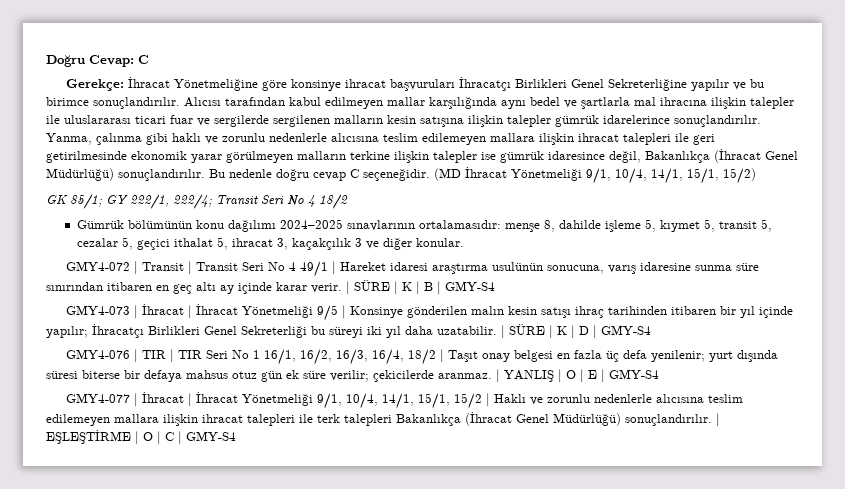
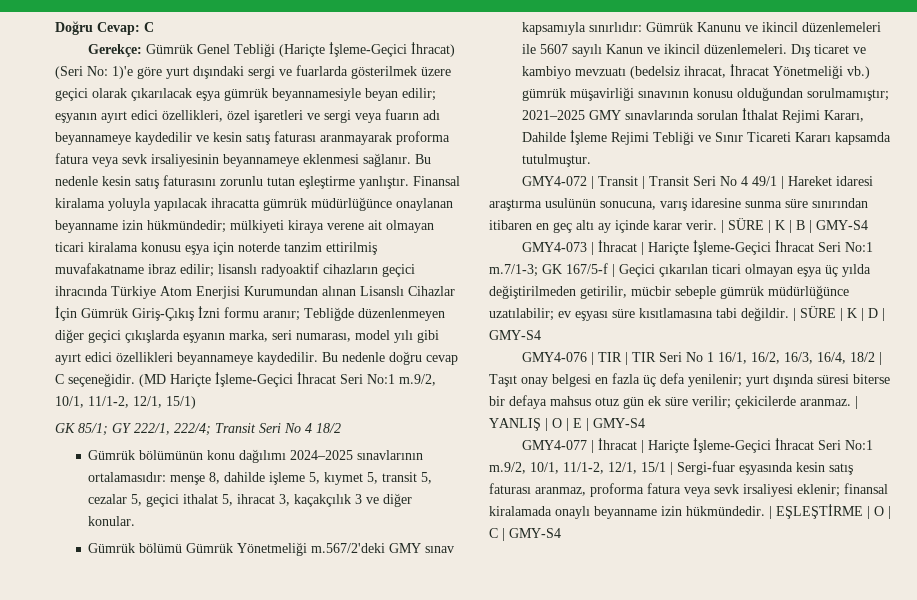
- Gerekçe: İhracat Yönetmeliğine göre konsinye ihracat başvuruları İhracatçı Birlikleri Genel Sekreterliğine yapılır ve bu birimce sonuçlandırılır. Alıcısı tarafından kabul edilmeyen mallar karşılığında aynı bedel ve şartlarla mal ihracına ilişkin talepler ile uluslararası ticari fuar ve sergilerde sergilenen malların kesin satışına ilişkin talepler gümrük idarelerince sonuçlandırılır. Yanma, çalınma gibi haklı ve zorunlu nedenlerle alıcısına teslim edilemeyen mallara ilişkin ihracat talepleri ile geri getirilmesinde ekonomik yarar görülmeyen malların terkine ilişkin talepler ise gümrük idaresince değil, Bakanlıkça (İhracat Genel Müdürlüğü) sonuçlandırılır.
+ Gerekçe: Gümrük Genel Tebliği (Hariçte İşleme-Geçici İhracat) (Seri No: 1)'e göre yurt dışındaki sergi ve fuarlarda gösterilmek üzere geçici olarak çıkarılacak eşya gümrük beyannamesiyle beyan edilir; eşyanın ayırt edici özellikleri, özel işaretleri ve sergi veya fuarın adı beyannameye kaydedilir ve kesin satış faturası aranmayarak proforma fatura veya sevk irsaliyesinin beyannameye eklenmesi sağlanır. Bu nedenle kesin satış faturasını zorunlu tutan eşleştirme yanlıştır. Finansal kiralama yoluyla yapılacak ihracatta gümrük müdürlüğünce onaylanan beyanname izin hükmündedir; mülkiyeti kiraya verene ait olmayan ticari kiralama konusu eşya için noterde tanzim ettirilmiş muvafakatname ibraz edilir; lisanslı radyoaktif cihazların geçici ihracında Türkiye Atom Enerjisi Kurumundan alınan Lisanslı Cihazlar İçin Gümrük Giriş-Çıkış İzni formu aranır; Tebliğde düzenlenmeyen diğer geçici çıkışlarda eşyanın marka, seri numarası, model yılı gibi ayırt edici özellikleri beyannameye kaydedilir.
- (MD İhracat Yönetmeliği 9/1, 10/4, 14/1, 15/1, 15/2)
+ (MD Hariçte İşleme-Geçici İhracat Seri No:1 m.9/2, 10/1, 11/1-2, 12/1, 15/1)
+ Gümrük bölümü Gümrük Yönetmeliği m.567/2'deki GMY sınav kapsamıyla sınırlıdır: Gümrük Kanunu ve ikincil düzenlemeleri ile 5607 sayılı Kanun ve ikincil düzenlemeleri. Dış ticaret ve kambiyo mevzuatı (bedelsiz ihracat, İhracat Yönetmeliği vb.) gümrük müşavirliği sınavının konusu olduğundan sorulmamıştır; 2021–2025 GMY sınavlarında sorulan İthalat Rejimi Kararı, Dahilde İşleme Rejimi Tebliği ve Sınır Ticareti Kararı kapsamda tutulmuştur.
- GMY4-073 | İhracat | İhracat Yönetmeliği 9/5 | Konsinye gönderilen malın kesin satışı ihraç tarihinden itibaren bir yıl içinde yapılır; İhracatçı Birlikleri Genel Sekreterliği bu süreyi iki yıl daha uzatabilir.
+ GMY4-073 | İhracat | Hariçte İşleme-Geçici İhracat Seri No:1 m.7/1-3; GK 167/5-f | Geçici çıkarılan ticari olmayan eşya üç yılda değiştirilmeden getirilir, mücbir sebeple gümrük müdürlüğünce uzatılabilir; ev eşyası süre kısıtlamasına tabi değildir.
- GMY4-077 | İhracat | İhracat Yönetmeliği 9/1, 10/4, 14/1, 15/1, 15/2 | Haklı ve zorunlu nedenlerle alıcısına teslim edilemeyen mallara ilişkin ihracat talepleri ile terk talepleri Bakanlıkça (İhracat Genel Müdürlüğü) sonuçlandırılır.
+ GMY4-077 | İhracat | Hariçte İşleme-Geçici İhracat Seri No:1 m.9/2, 10/1, 11/1-2, 12/1, 15/1 | Sergi-fuar eşyasında kesin satış faturası aranmaz, proforma fatura veya sevk irsaliyesi eklenir; finansal kiralamada onaylı beyanname izin hükmündedir.

